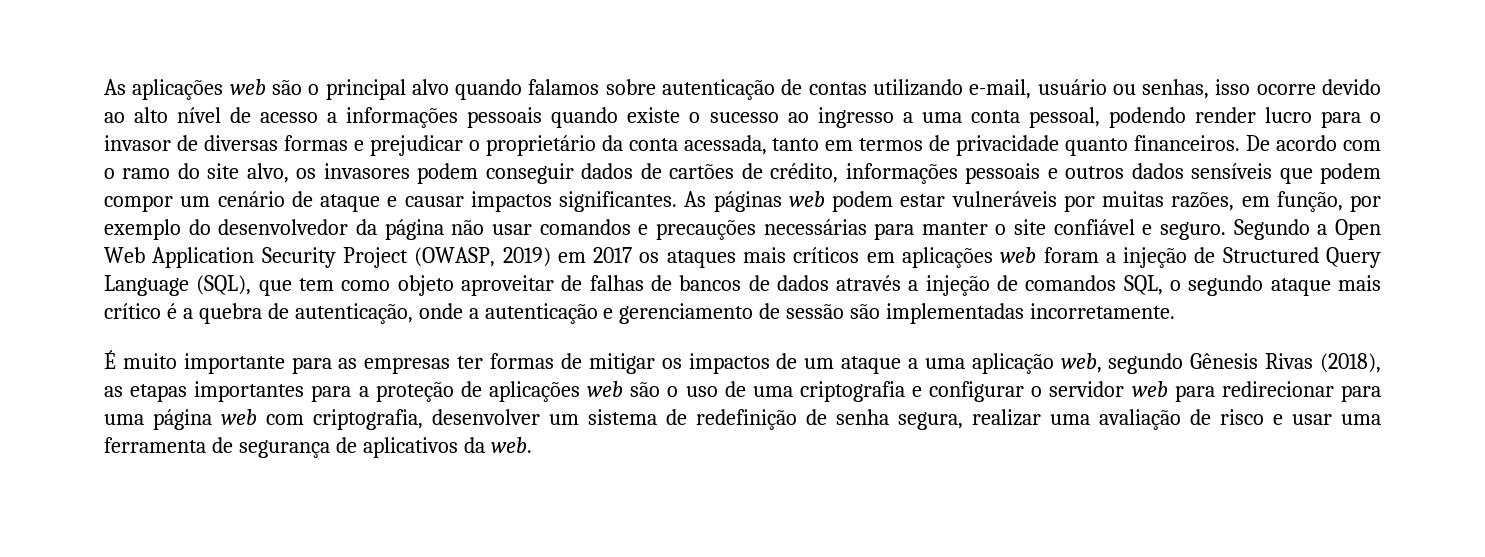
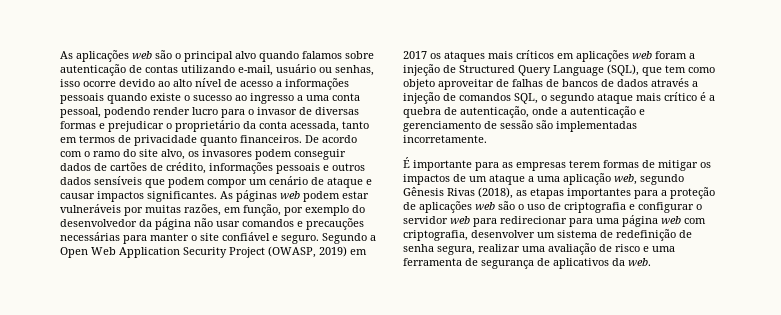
- É muito importante para as empresas ter formas de mitigar os impactos de um ataque a uma aplicação web, segundo Gênesis Rivas (2018), as etapas importantes para a proteção de aplicações web são o uso de uma criptografia e configurar o servidor web para redirecionar para uma página web com criptografia, desenvolver um sistema de redefinição de senha segura, realizar uma avaliação de risco e usar uma ferramenta de segurança de aplicativos da web.
+ É importante para as empresas terem formas de mitigar os impactos de um ataque a uma aplicação web, segundo Gênesis Rivas (2018), as etapas importantes para a proteção de aplicações web são o uso de criptografia e configurar o servidor web para redirecionar para uma página web com criptografia, desenvolver um sistema de redefinição de senha segura, realizar uma avaliação de risco e uma ferramenta de segurança de aplicativos da web.

